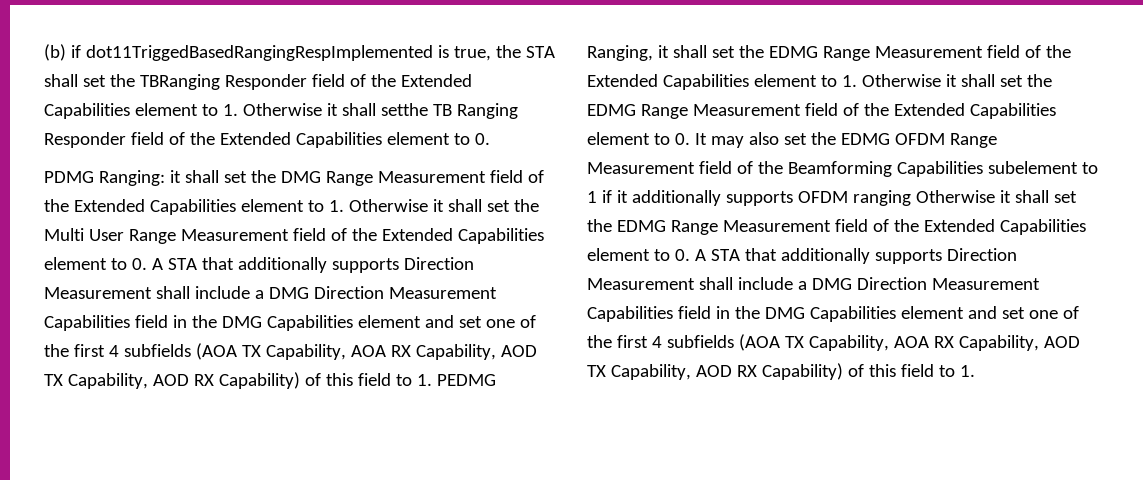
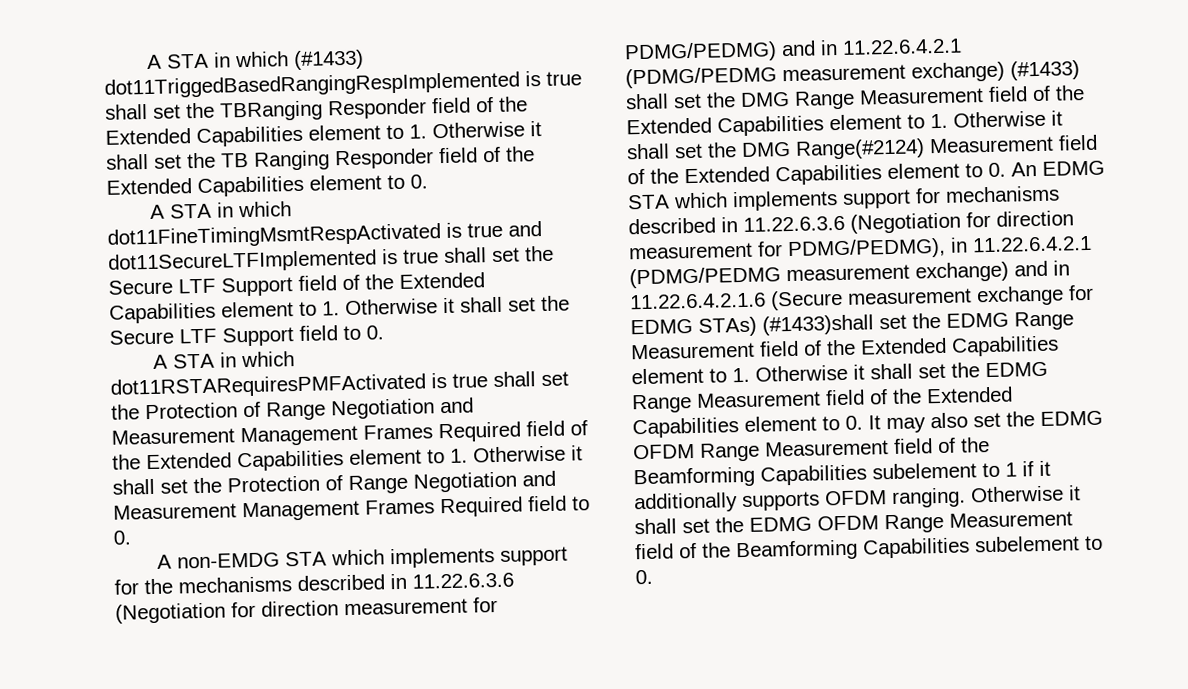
- (b) if dot11TriggedBasedRangingRespImplemented is true, the STA shall set the TBRanging Responder field of the Extended Capabilities element to 1. Otherwise it shall setthe TB Ranging Responder field of the Extended Capabilities element to 0.
+ A STA in which (#1433) dot11TriggedBasedRangingRespImplemented is true shall set the TBRanging Responder field of the Extended Capabilities element to 1. Otherwise it shall set the TB Ranging Responder field of the Extended Capabilities element to 0.
- PDMG Ranging: it shall set the DMG Range Measurement field of the Extended Capabilities element to 1. Otherwise it shall set the Multi User Range Measurement field of the Extended Capabilities element to 0. A STA that additionally supports Direction Measurement shall include a DMG Direction Measurement Capabilities field in the DMG Capabilities element and set one of the first 4 subfields (AOA TX Capability, AOA RX Capability, AOD TX Capability, AOD RX Capability) of this field to 1. PEDMG Ranging, it shall set the EDMG Range Measurement field of the Extended Capabilities element to 1. Otherwise it shall set the EDMG Range Measurement field of the Extended Capabilities element to 0. It may also set the EDMG OFDM Range Measurement field of the Beamforming Capabilities subelement to 1 if it additionally supports OFDM ranging Otherwise it shall set the EDMG Range Measurement field of the Extended Capabilities element to 0. A STA that additionally supports Direction Measurement shall include a DMG Direction Measurement Capabilities field in the DMG Capabilities element and set one of the first 4 subfields (AOA TX Capability, AOA RX Capability, AOD TX Capability, AOD RX Capability) of this field to 1.
+ A STA in which dot11FineTimingMsmtRespActivated is true and dot11SecureLTFImplemented is true shall set the Secure LTF Support field of the Extended Capabilities element to 1. Otherwise it shall set the Secure LTF Support field to 0.
+ A STA in which dot11RSTARequiresPMFActivated is true shall set the Protection of Range Negotiation and Measurement Management Frames Required field of the Extended Capabilities element to 1. Otherwise it shall set the Protection of Range Negotiation and Measurement Management Frames Required field to 0.
+ A non-EMDG STA which implements support for the mechanisms described in 11.22.6.3.6 (Negotiation for direction measurement for PDMG/PEDMG) and in 11.22.6.4.2.1 (PDMG/PEDMG measurement exchange) (#1433) shall set the DMG Range Measurement field of the Extended Capabilities element to 1. Otherwise it shall set the DMG Range(#2124) Measurement field of the Extended Capabilities element to 0. An EDMG STA which implements support for mechanisms described in 11.22.6.3.6 (Negotiation for direction measurement for PDMG/PEDMG), in 11.22.6.4.2.1 (PDMG/PEDMG measurement exchange) and in 11.22.6.4.2.1.6 (Secure measurement exchange for EDMG STAs) (#1433)shall set the EDMG Range Measurement field of the Extended Capabilities element to 1. Otherwise it shall set the EDMG Range Measurement field of the Extended Capabilities element to 0. It may also set the EDMG OFDM Range Measurement field of the Beamforming Capabilities subelement to 1 if it additionally supports OFDM ranging. Otherwise it shall set the EDMG OFDM Range Measurement field of the Beamforming Capabilities subelement to 0.

